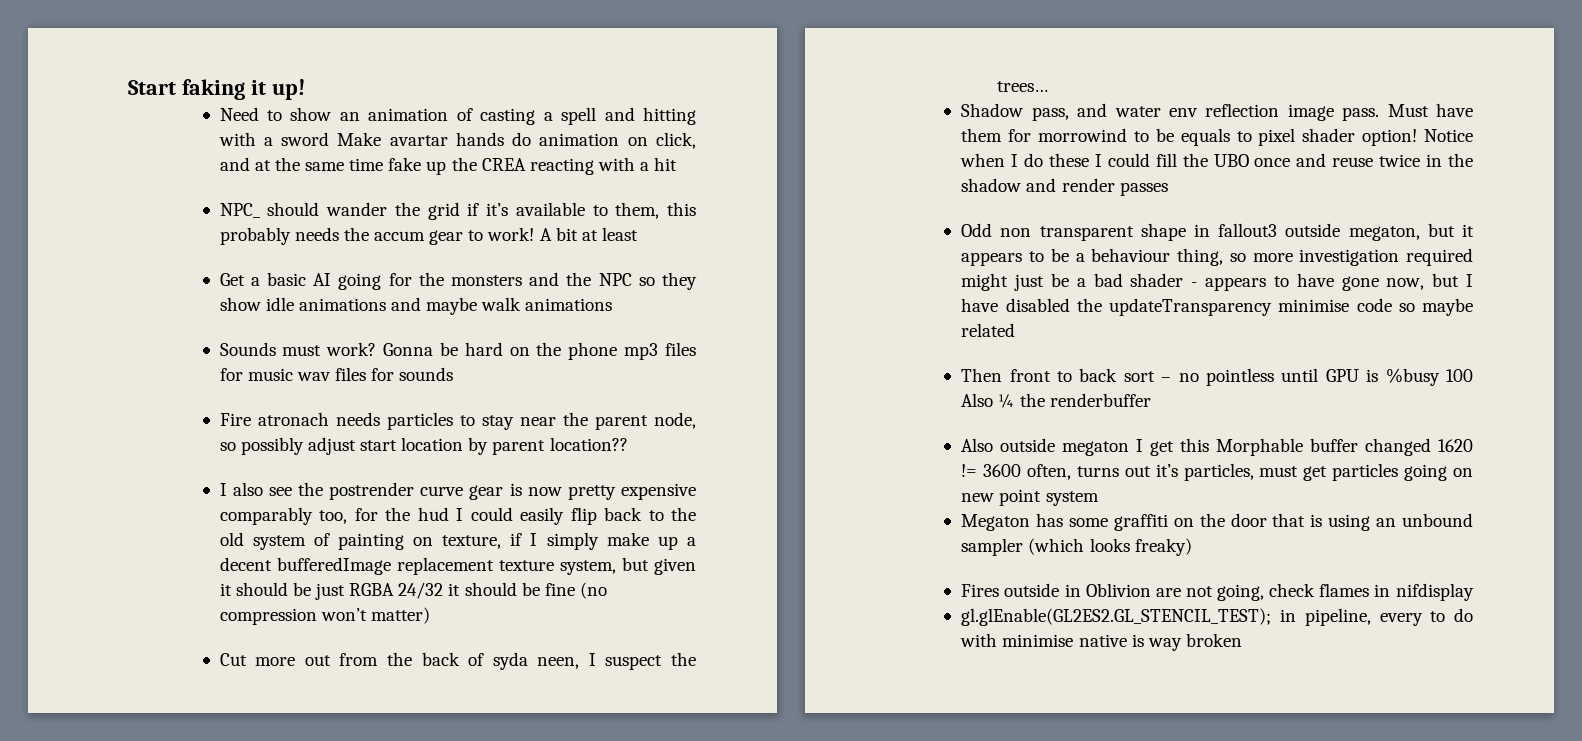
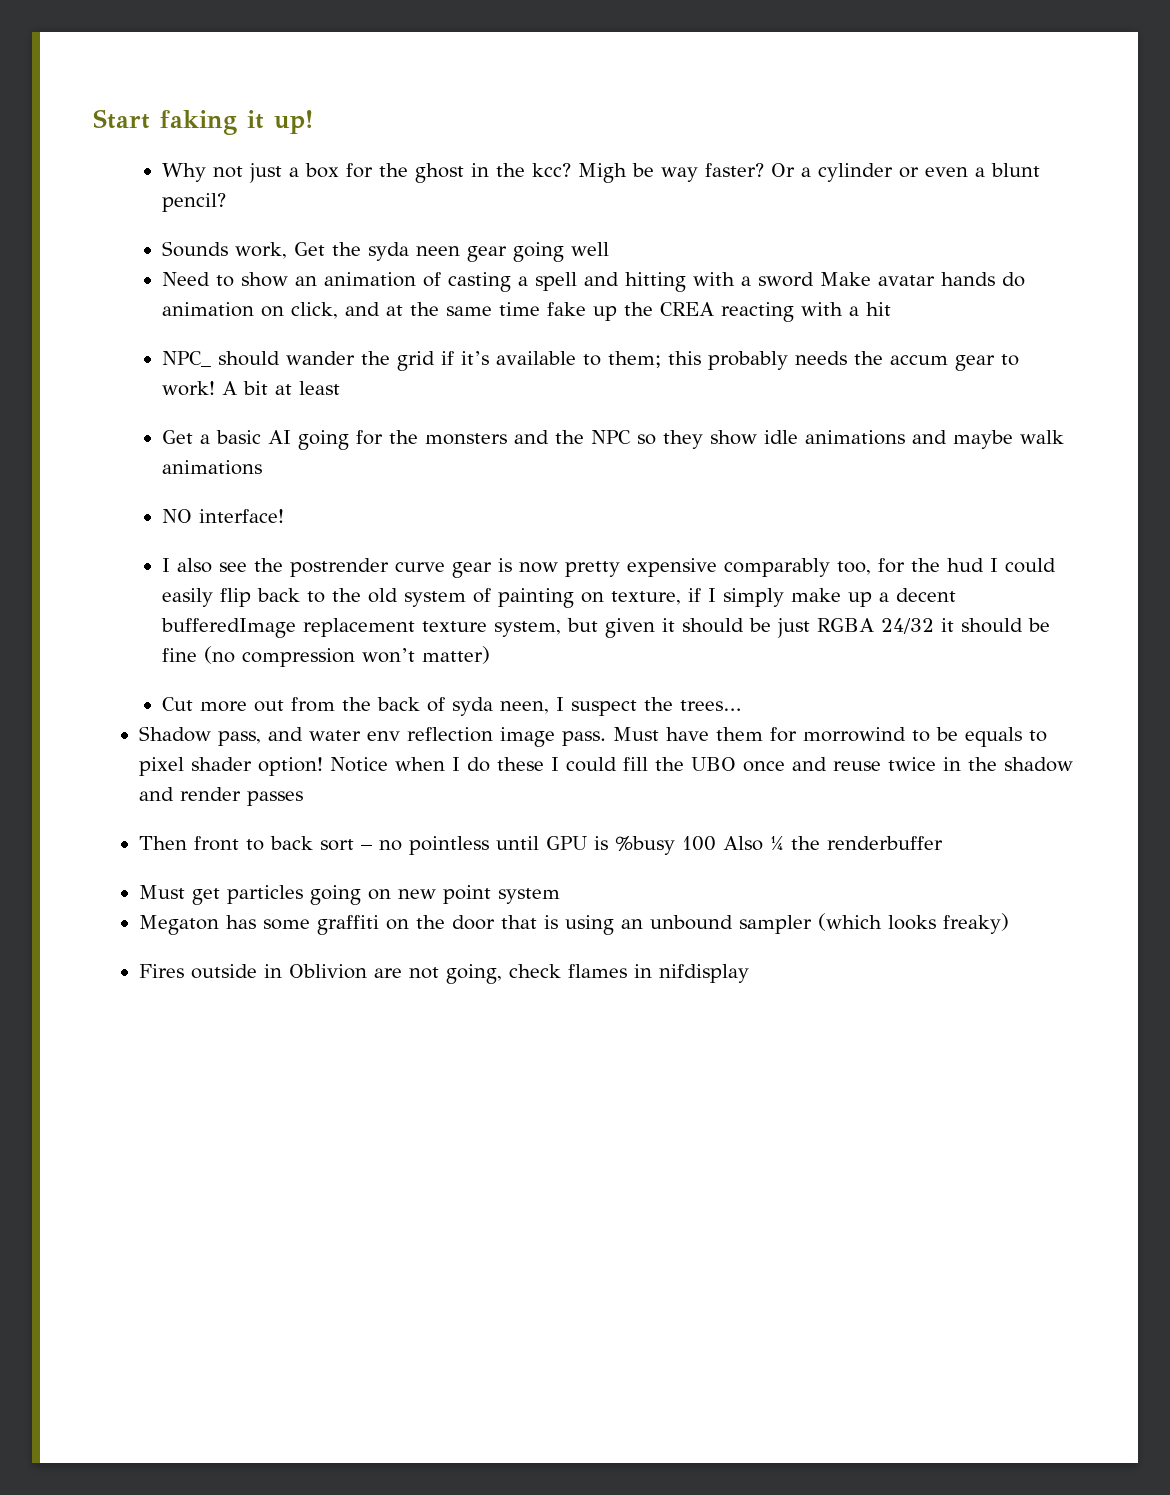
+ Why not just a box for the ghost in the kcc? Migh be way faster? Or a cylinder or even a blunt pencil?
+ Sounds work, Get the syda neen gear going well
- Need to show an animation of casting a spell and hitting with a sword Make avartar hands do animation on click, and at the same time fake up the CREA reacting with a hit
+ Need to show an animation of casting a spell and hitting with a sword Make avatar hands do animation on click, and at the same time fake up the CREA reacting with a hit
- NPC_ should wander the grid if it’s available to them, this probably needs the accum gear to work!
+ NPC_ should wander the grid if it’s available to them; this probably needs the accum gear to work!
- Sounds must work? Gonna be hard on the phone mp3 files for music wav files for sounds
- Fire atronach needs particles to stay near the parent node, so possibly adjust start location by parent location??
+ NO interface!
- Odd non transparent shape in fallout3 outside megaton, but it appears to be a behaviour thing, so more investigation required might just be a bad shader - appears to have gone now, but I have disabled the updateTransparency minimise code so maybe related
- Also outside megaton I get this Morphable buffer changed 1620 != 3600 often, turns out it’s particles, must get particles going on new point system
+ Must get particles going on new point system
- gl.glEnable(GL2ES2.GL_STENCIL_TEST); in pipeline, every to do with minimise native is way broken

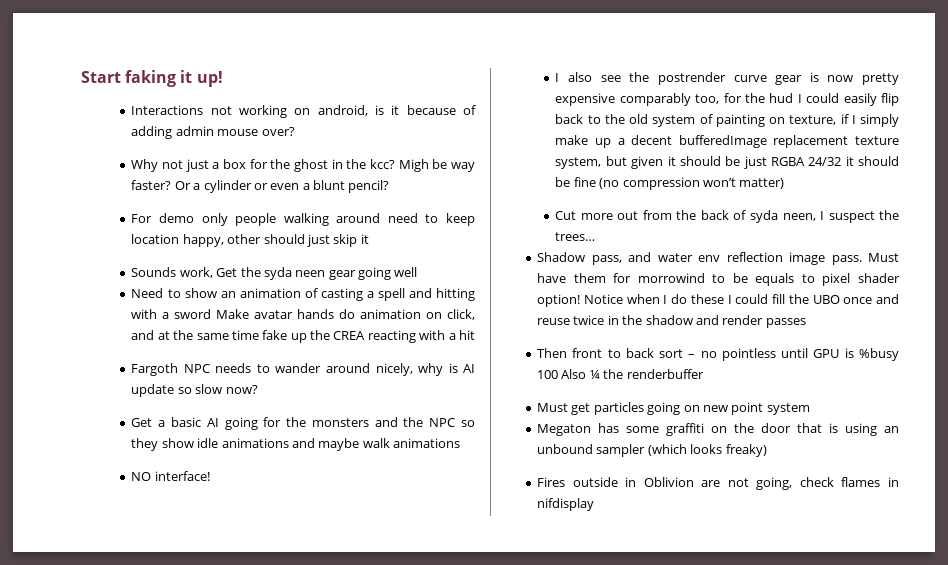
+ Interactions not working on android, is it because of adding admin mouse over?
+ For demo only people walking around need to keep location happy, other should just skip it
- NPC_ should wander the grid if it’s available to them; this probably needs the accum gear to work! A bit at least
+ Fargoth NPC needs to wander around nicely, why is AI update so slow now?

